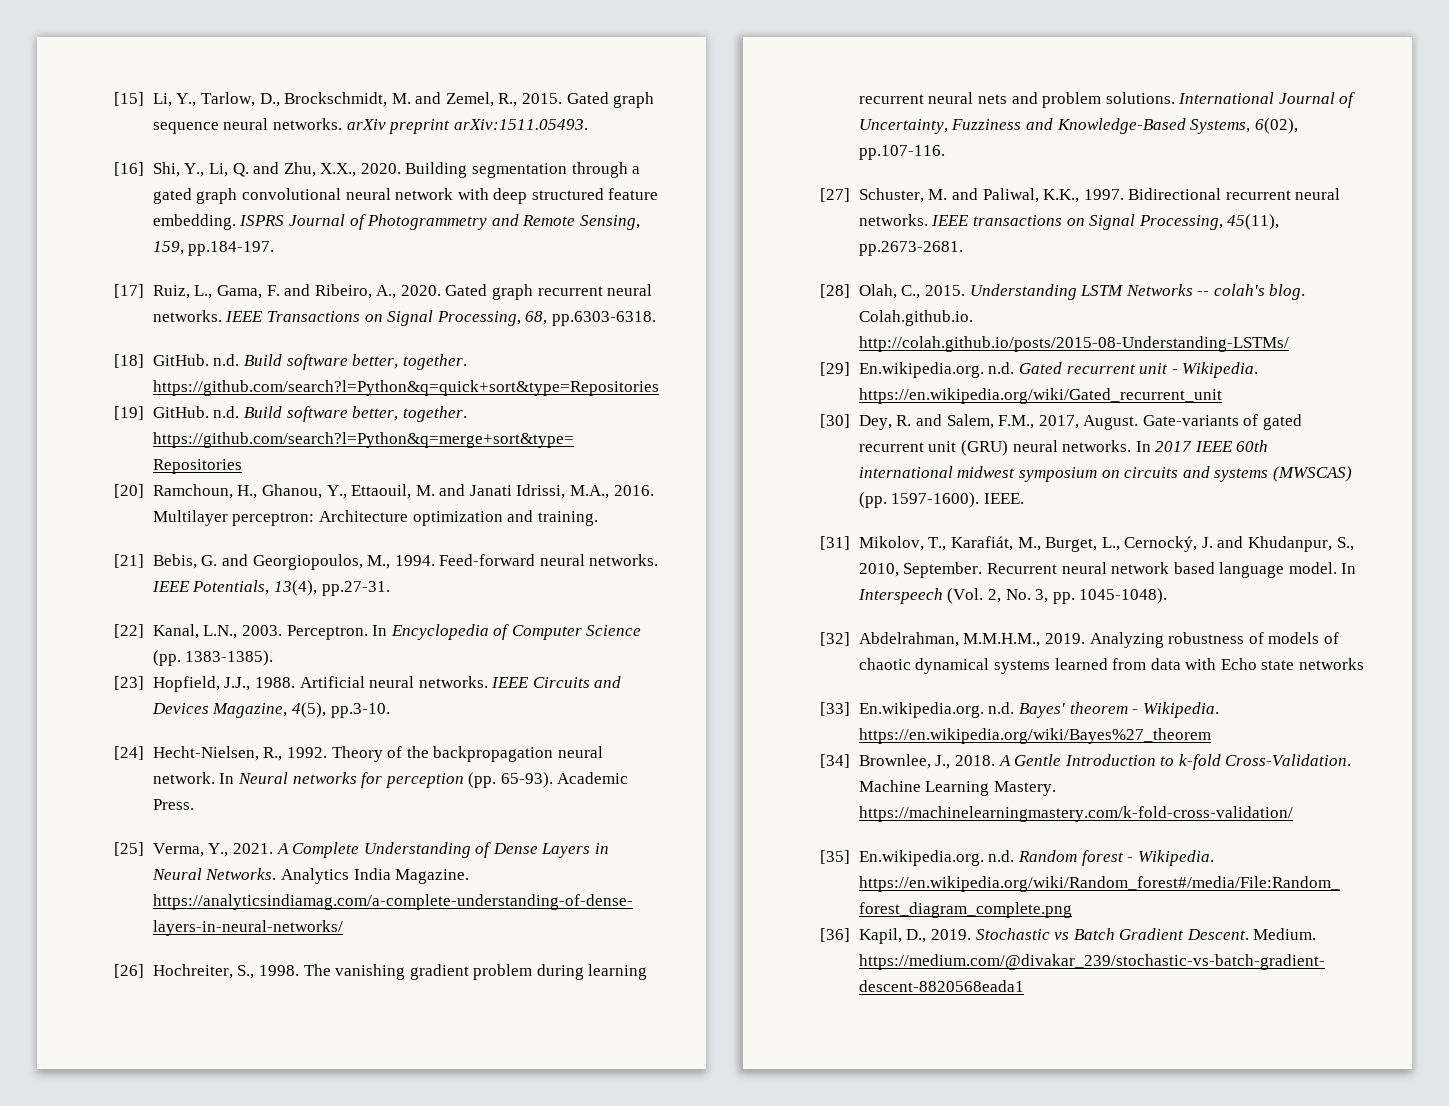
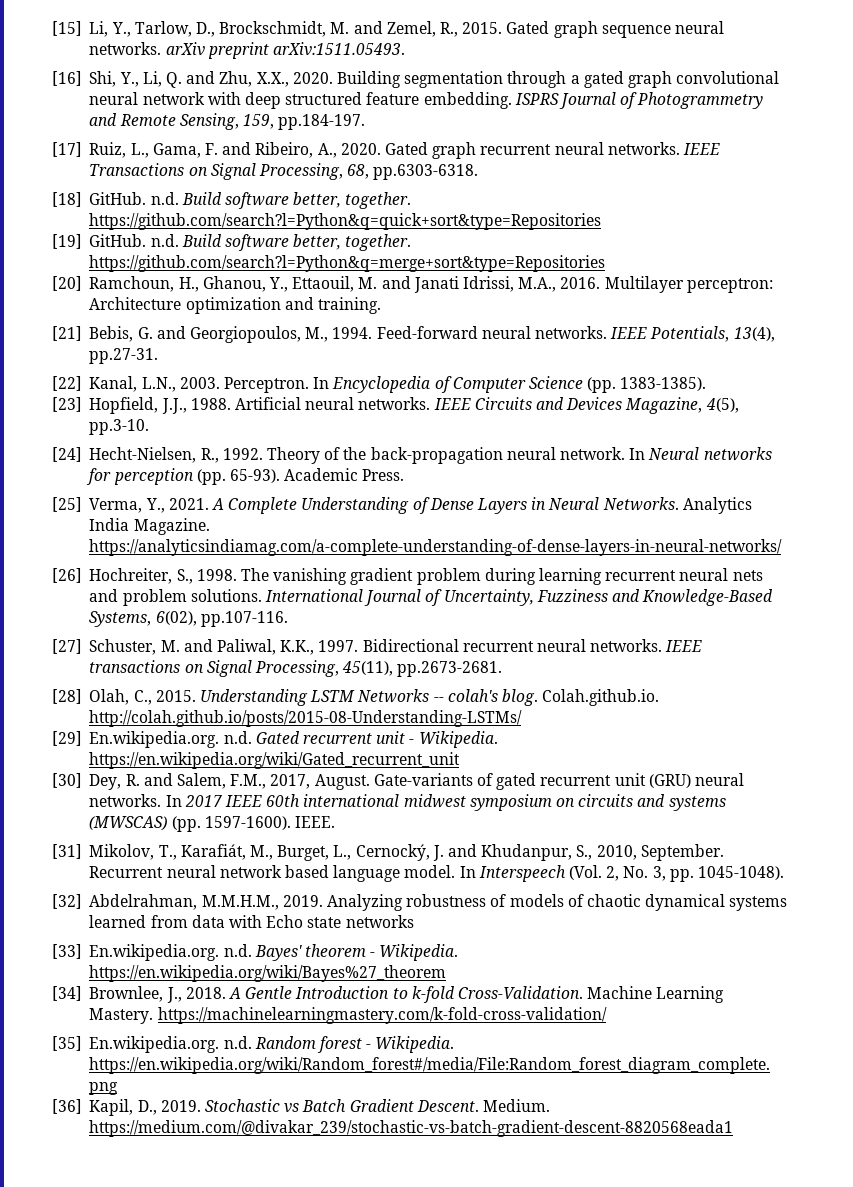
- Theory of the backpropagation neural network.
+ Theory of the back-propagation neural network.

